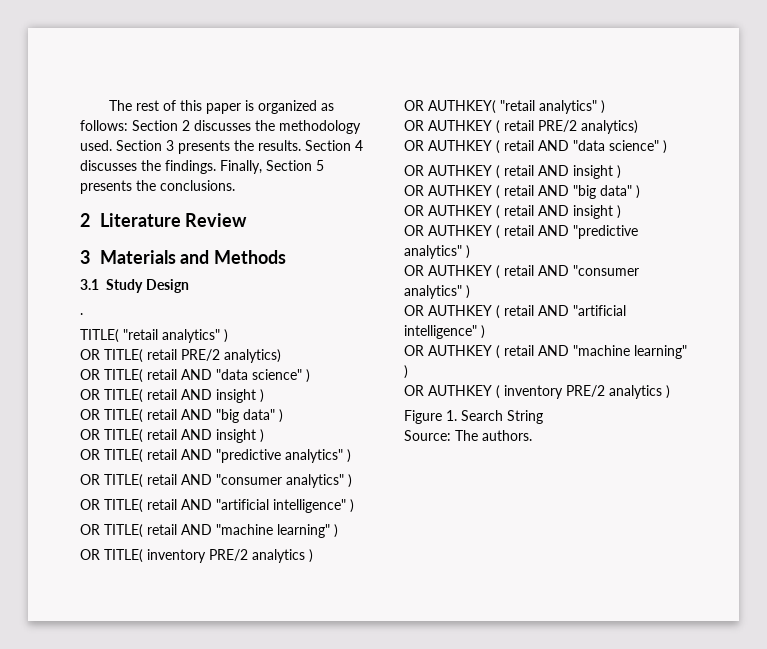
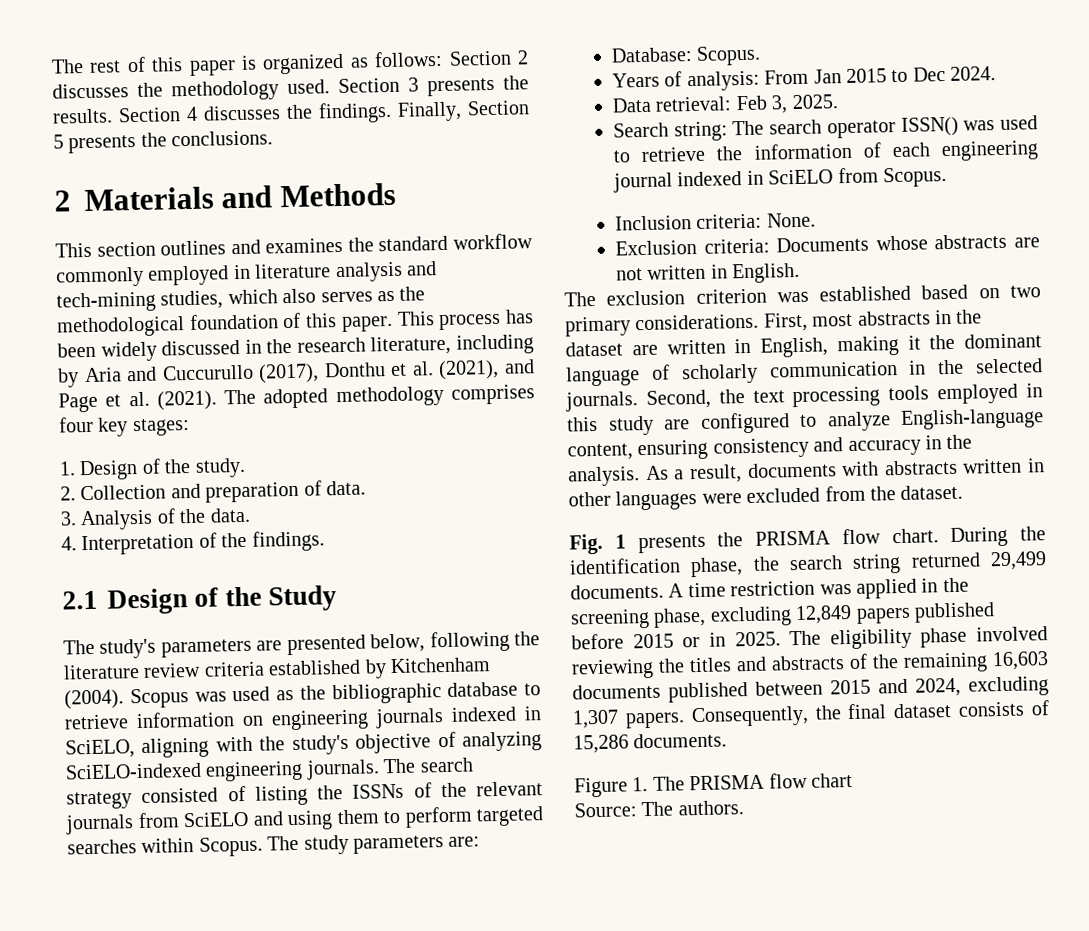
- 2 Literature Review
- 3 Materials and Methods
+ 2 Materials and Methods
- 3.1 Study Design
- .
- TITLE( "retail analytics" )
- OR TITLE( retail PRE/2 analytics)
- OR TITLE( retail AND "data science" )
- OR TITLE( retail AND insight )
- OR TITLE( retail AND "big data" )
- OR TITLE( retail AND insight )
- OR TITLE( retail AND "predictive analytics" )
- OR TITLE( retail AND "consumer analytics" )
- OR TITLE( retail AND "artificial intelligence" )
- OR TITLE( retail AND "machine learning" )
- OR TITLE( inventory PRE/2 analytics )
- OR AUTHKEY( "retail analytics" )
- OR AUTHKEY ( retail PRE/2 analytics)
- OR AUTHKEY ( retail AND "data science" )
- OR AUTHKEY ( retail AND insight )
- OR AUTHKEY ( retail AND "big data" )
- OR AUTHKEY ( retail AND insight )
- OR AUTHKEY ( retail AND "predictive analytics" )
- OR AUTHKEY ( retail AND "consumer analytics" )
- OR AUTHKEY ( retail AND "artificial intelligence" )
- OR AUTHKEY ( retail AND "machine learning" )
- OR AUTHKEY ( inventory PRE/2 analytics )
- Figure 1. Search String
+ This section outlines and examines the standard workflow commonly employed in literature analysis and tech-mining studies, which also serves as the methodological foundation of this paper. This process has been widely discussed in the research literature, including by Aria and Cuccurullo (2017), Donthu et al. (2021), and Page et al. (2021). The adopted methodology comprises four key stages:
+ 1. Design of the study.
+ 2. Collection and preparation of data.
+ 3. Analysis of the data.
+ 4. Interpretation of the findings.
+ 2.1 Design of the Study
+ The study's parameters are presented below, following the literature review criteria established by Kitchenham (2004). Scopus was used as the bibliographic database to retrieve information on engineering journals indexed in SciELO, aligning with the study's objective of analyzing SciELO-indexed engineering journals. The search strategy consisted of listing the ISSNs of the relevant journals from SciELO and using them to perform targeted searches within Scopus. The study parameters are:
+ Database: Scopus.
+ Years of analysis: From Jan 2015 to Dec 2024.
+ Data retrieval: Feb 3, 2025.
+ Search string: The search operator ISSN() was used to retrieve the information of each engineering journal indexed in SciELO from Scopus.
+ Inclusion criteria: None.
+ Exclusion criteria: Documents whose abstracts are not written in English.
+ The exclusion criterion was established based on two primary considerations. First, most abstracts in the dataset are written in English, making it the dominant language of scholarly communication in the selected journals. Second, the text processing tools employed in this study are configured to analyze English-language content, ensuring consistency and accuracy in the analysis. As a result, documents with abstracts written in other languages were excluded from the dataset.
+ Fig. 1 presents the PRISMA flow chart. During the identification phase, the search string returned 29,499 documents. A time restriction was applied in the screening phase, excluding 12,849 papers published before 2015 or in 2025. The eligibility phase involved reviewing the titles and abstracts of the remaining 16,603 documents published between 2015 and 2024, excluding 1,307 papers. Consequently, the final dataset consists of 15,286 documents.
+ Figure 1. The PRISMA flow chart

